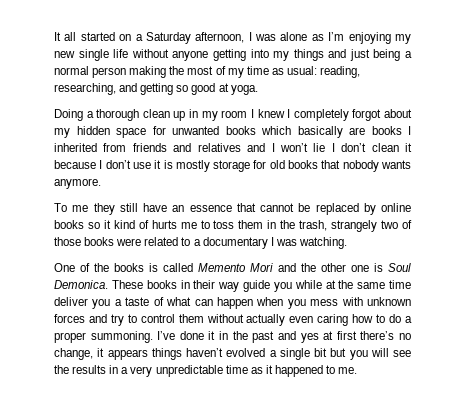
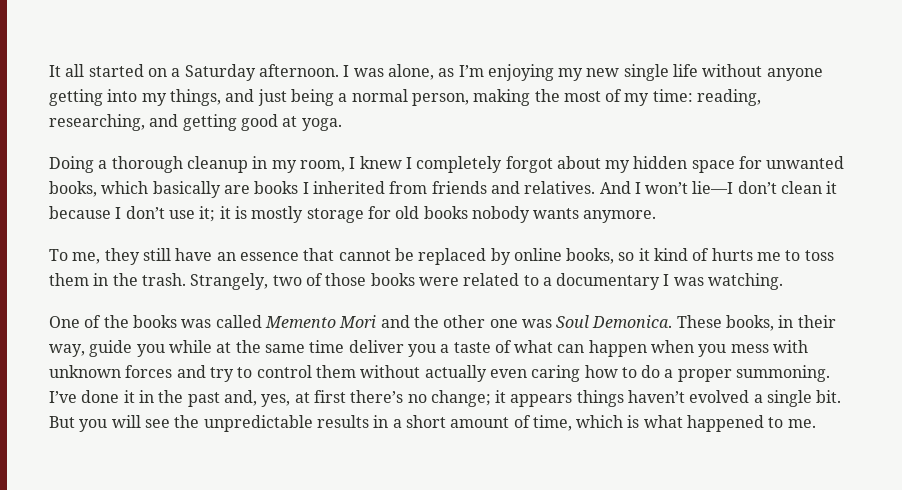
- It all started on a Saturday afternoon, I was alone as I’m enjoying my new single life without anyone getting into my things and just being a normal person making the most of my time as usual: reading, researching, and getting so good at yoga.
+ It all started on a Saturday afternoon. I was alone, as I’m enjoying my new single life without anyone getting into my things, and just being a normal person, making the most of my time: reading, researching, and getting good at yoga.
- Doing a thorough clean up in my room I knew I completely forgot about my hidden space for unwanted books which basically are books I inherited from friends and relatives and I won’t lie I don’t clean it because I don’t use it is mostly storage for old books that nobody wants anymore.
+ Doing a thorough cleanup in my room, I knew I completely forgot about my hidden space for unwanted books, which basically are books I inherited from friends and relatives. And I won’t lie—I don’t clean it because I don’t use it; it is mostly storage for old books nobody wants anymore.
- To me they still have an essence that cannot be replaced by online books so it kind of hurts me to toss them in the trash, strangely two of those books were related to a documentary I was watching.
+ To me, they still have an essence that cannot be replaced by online books, so it kind of hurts me to toss them in the trash. Strangely, two of those books were related to a documentary I was watching.
- One of the books is called Memento Mori and the other one is Soul Demonica.
+ One of the books was called Memento Mori and the other one was Soul Demonica.
- These books in their way guide you while at the same time deliver you a taste of what can happen when you mess with unknown forces and try to control them without actually even caring how to do a proper summoning.
+ These books, in their way, guide you while at the same time deliver you a taste of what can happen when you mess with unknown forces and try to control them without actually even caring how to do a proper summoning.
- I’ve done it in the past and yes at first there’s no change, it appears things haven’t evolved a single bit but you will see the results in a very unpredictable time as it happened to me.
+ I’ve done it in the past and, yes, at first there’s no change; it appears things haven’t evolved a single bit. But you will see the unpredictable results in a short amount of time, which is what happened to me.

